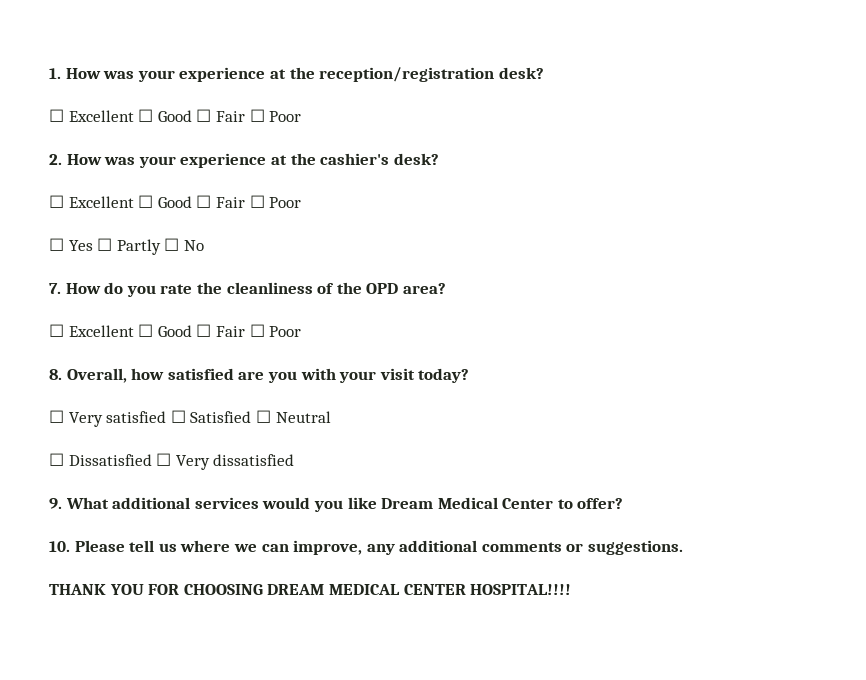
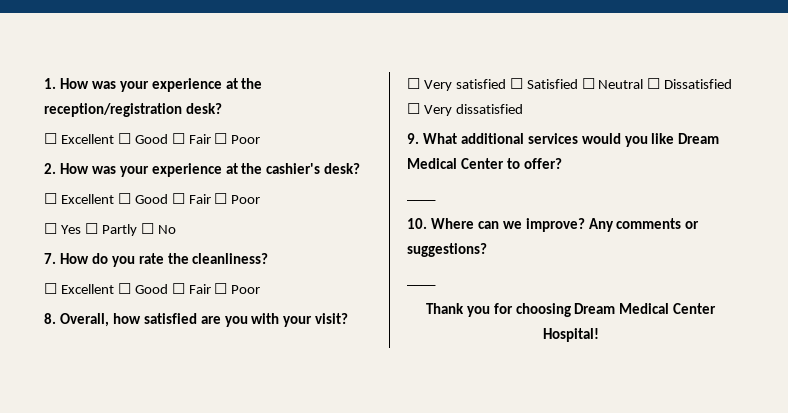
- 7. How do you rate the cleanliness of the OPD area?
+ 7. How do you rate the cleanliness?
- 8. Overall, how satisfied are you with your visit today?
+ 8. Overall, how satisfied are you with your visit?
- ☐ Very satisfied ☐ Satisfied ☐ Neutral
- ☐ Dissatisfied ☐ Very dissatisfied
+ ☐ Very satisfied ☐ Satisfied ☐ Neutral ☐ Dissatisfied ☐ Very dissatisfied
  9. What additional services would you like Dream Medical Center to offer?
+ ____
- 10. Please tell us where we can improve, any additional comments or suggestions.
- THANK YOU FOR CHOOSING DREAM MEDICAL CENTER HOSPITAL!!!!
+ 10. Where can we improve? Any comments or suggestions?
+ ____
+ Thank you for choosing Dream Medical Center Hospital!

